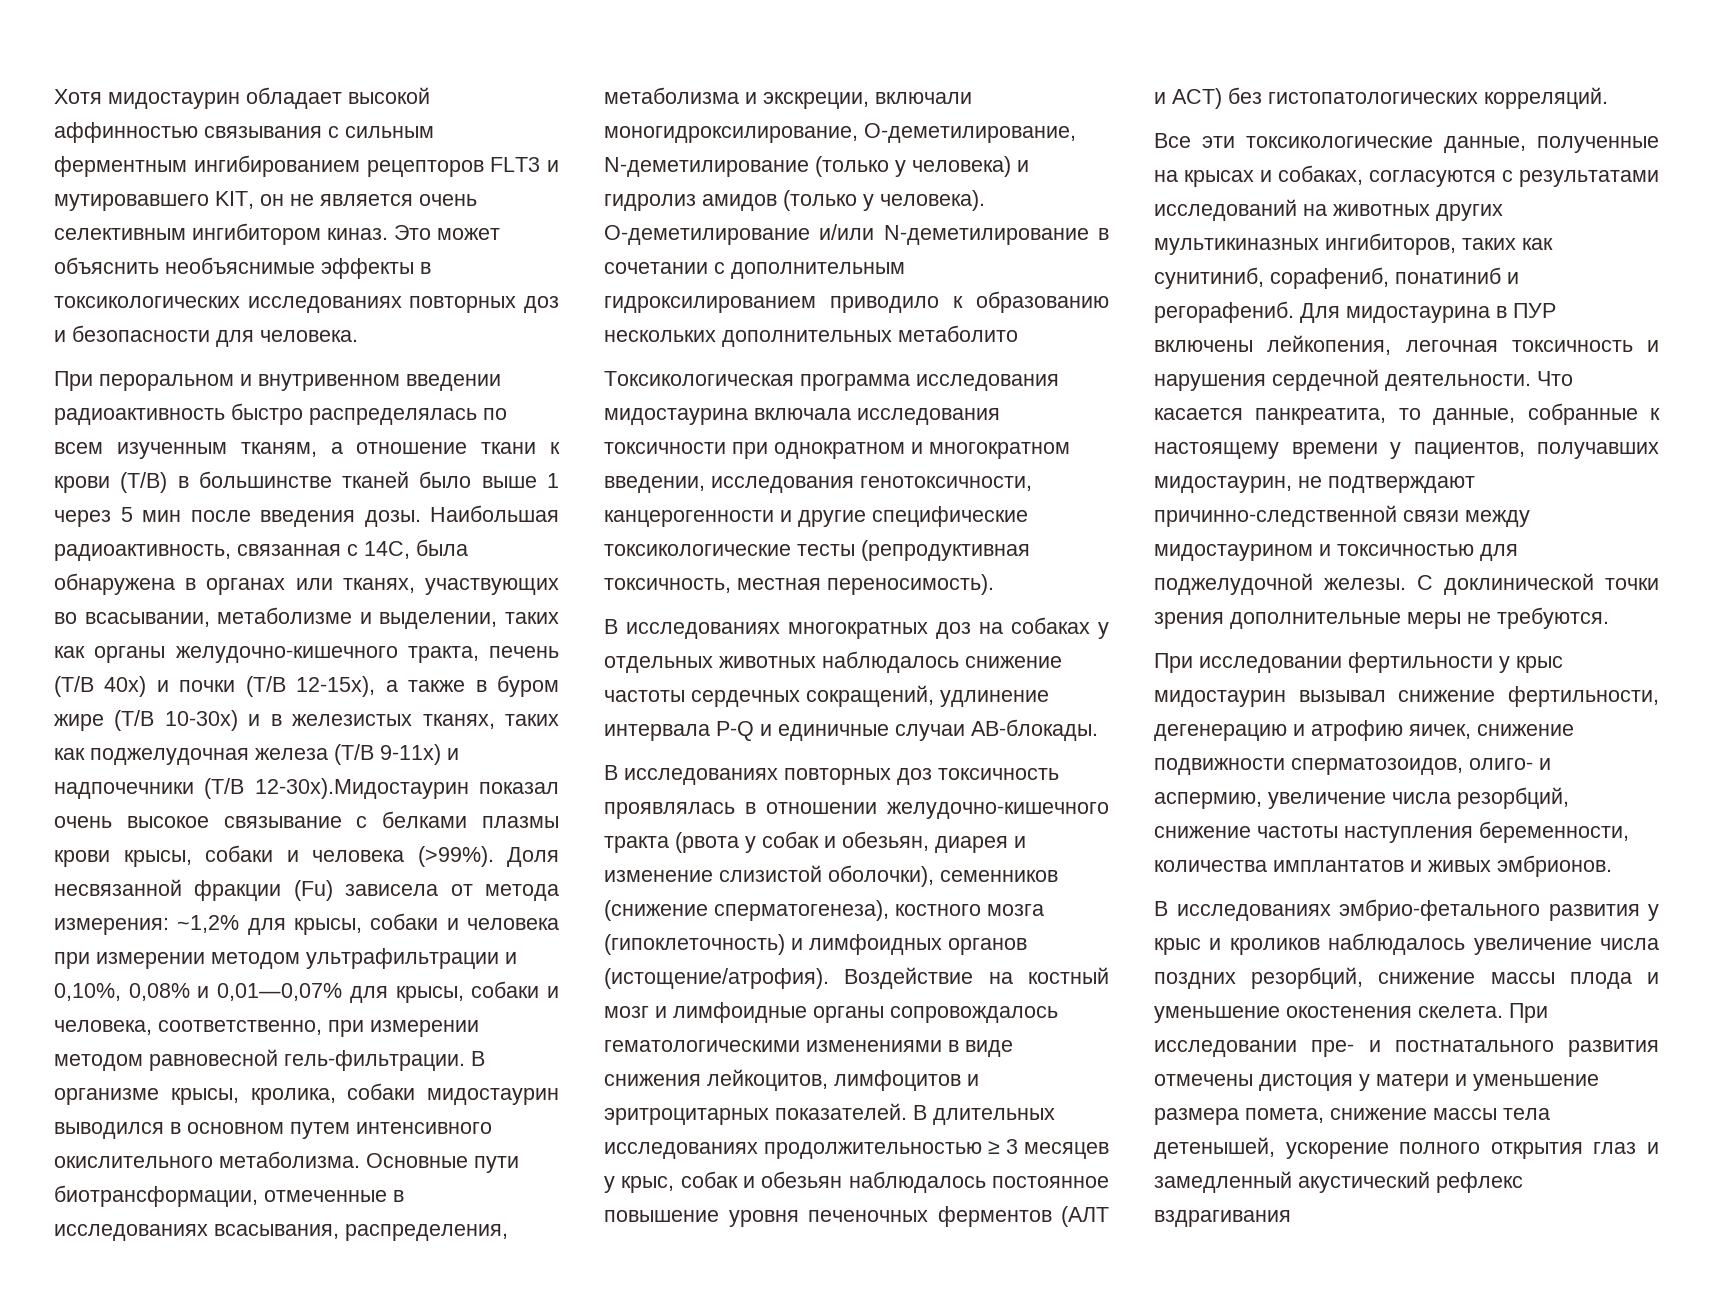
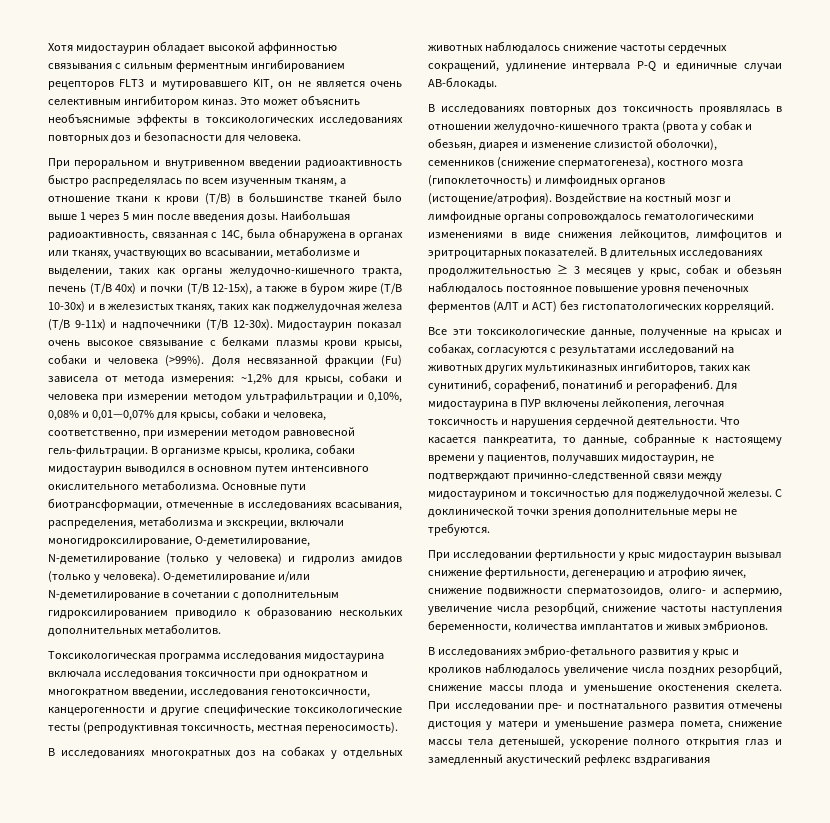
- Наибольшая радиоактивность, связанная с 14С, была обнаружена в органах или тканях, участвующих во всасывании, метаболизме и выделении, таких как органы желудочно-кишечного тракта, печень (T/B 40x) и почки (T/B 12-15x), а также в буром жире (T/B 10-30x) и в железистых тканях, таких как поджелудочная железа (T/B 9-11x) и надпочечники (T/B 12-30x).Мидостаурин показал очень высокое связывание с белками плазмы крови крысы, собаки и человека (>99%).
+ Наибольшая радиоактивность, связанная с 14С, была обнаружена в органах или тканях, участвующих во всасывании, метаболизме и выделении, таких как органы желудочно-кишечного тракта, печень (T/B 40x) и почки (T/B 12-15x), а также в буром жире (T/B 10-30x) и в железистых тканях, таких как поджелудочная железа (T/B 9-11x) и надпочечники (T/B 12-30x). Мидостаурин показал очень высокое связывание с белками плазмы крови крысы, собаки и человека (>99%).
- O-деметилирование и/или N-деметилирование в сочетании с дополнительным гидроксилированием приводило к образованию нескольких дополнительных метаболито
+ O-деметилирование и/или N-деметилирование в сочетании с дополнительным гидроксилированием приводило к образованию нескольких дополнительных метаболитов.

